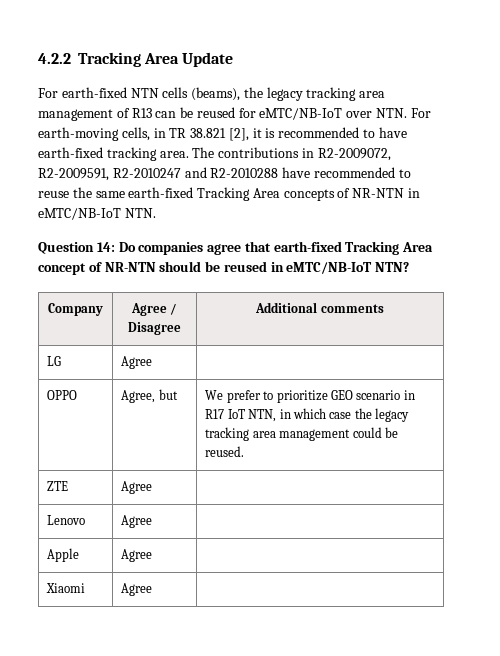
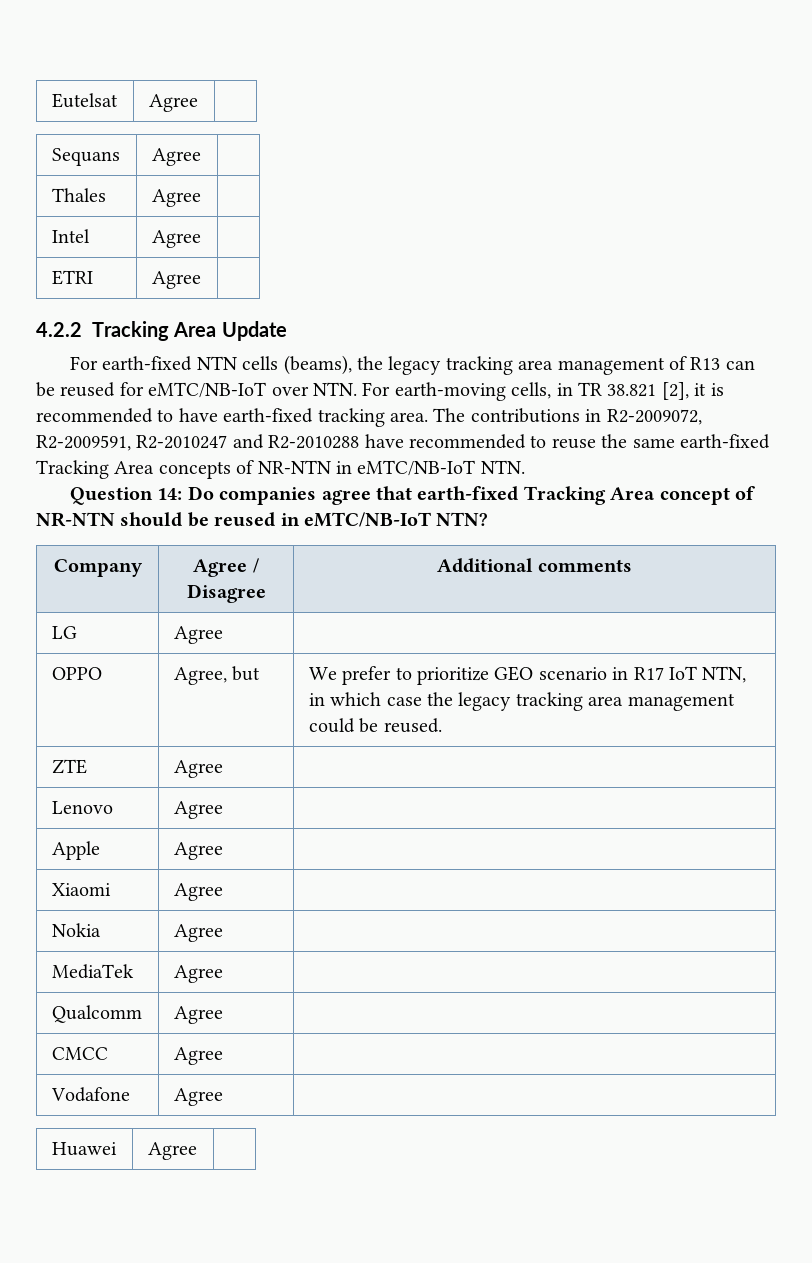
+ Eutelsat | Agree |
+ Sequans | Agree |
+ Thales | Agree |
+ Intel | Agree |
+ ETRI | Agree |
+ Nokia | Agree |
+ MediaTek | Agree |
+ Qualcomm | Agree |
+ CMCC | Agree |
+ Vodafone | Agree |
+ Huawei | Agree |

